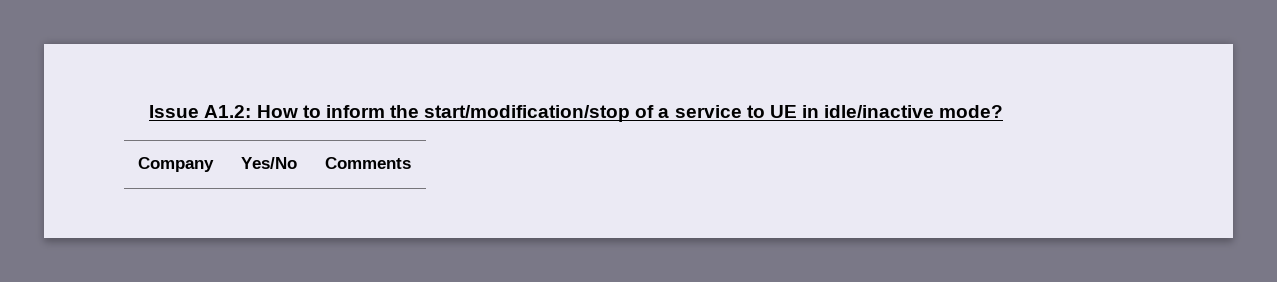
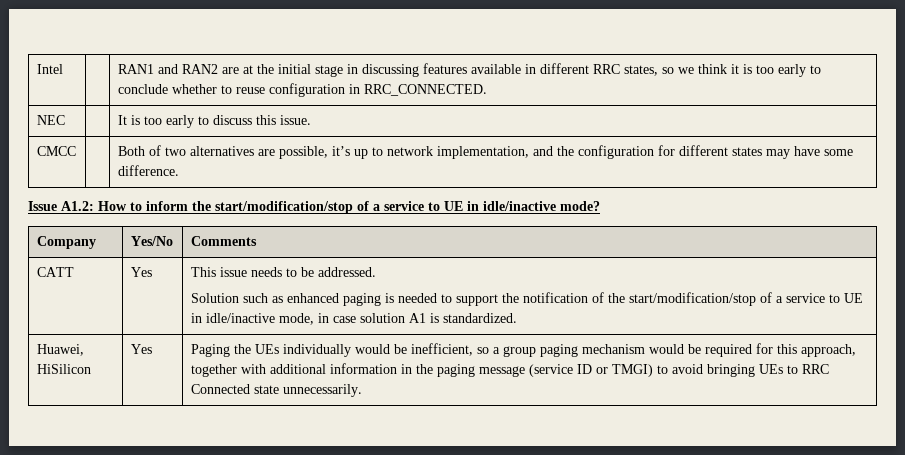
+ Intel | | RAN1 and RAN2 are at the initial stage in discussing features available in different RRC states, so we think it is too early to conclude whether to reuse configuration in RRC_CONNECTED.
+ NEC | | It is too early to discuss this issue.
+ CMCC | | Both of two alternatives are possible, it’s up to network implementation, and the configuration for different states may have some difference.
+ CATT | Yes | This issue needs to be addressed.
+ Solution such as enhanced paging is needed to support the notification of the start/modification/stop of a service to UE in idle/inactive mode, in case solution A1 is standardized.
+ Huawei, HiSilicon | Yes | Paging the UEs individually would be inefficient, so a group paging mechanism would be required for this approach, together with additional information in the paging message (service ID or TMGI) to avoid bringing UEs to RRC Connected state unnecessarily.

